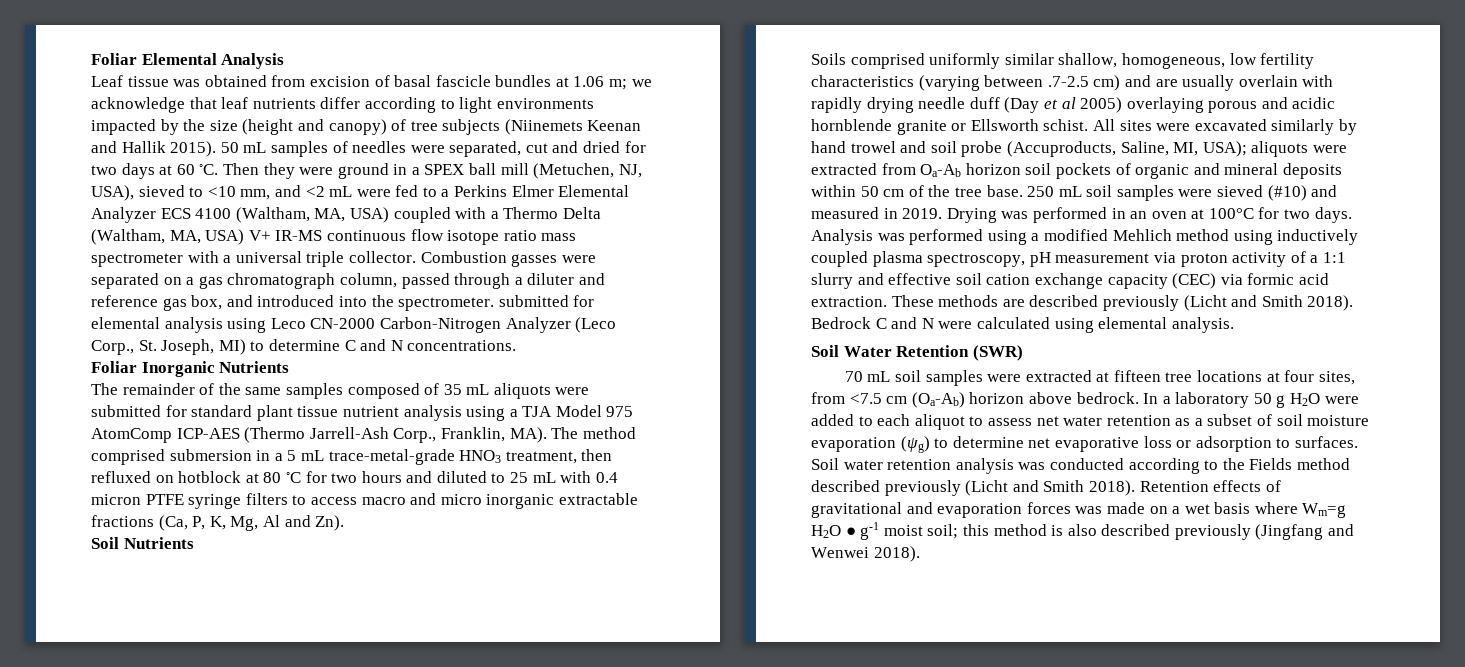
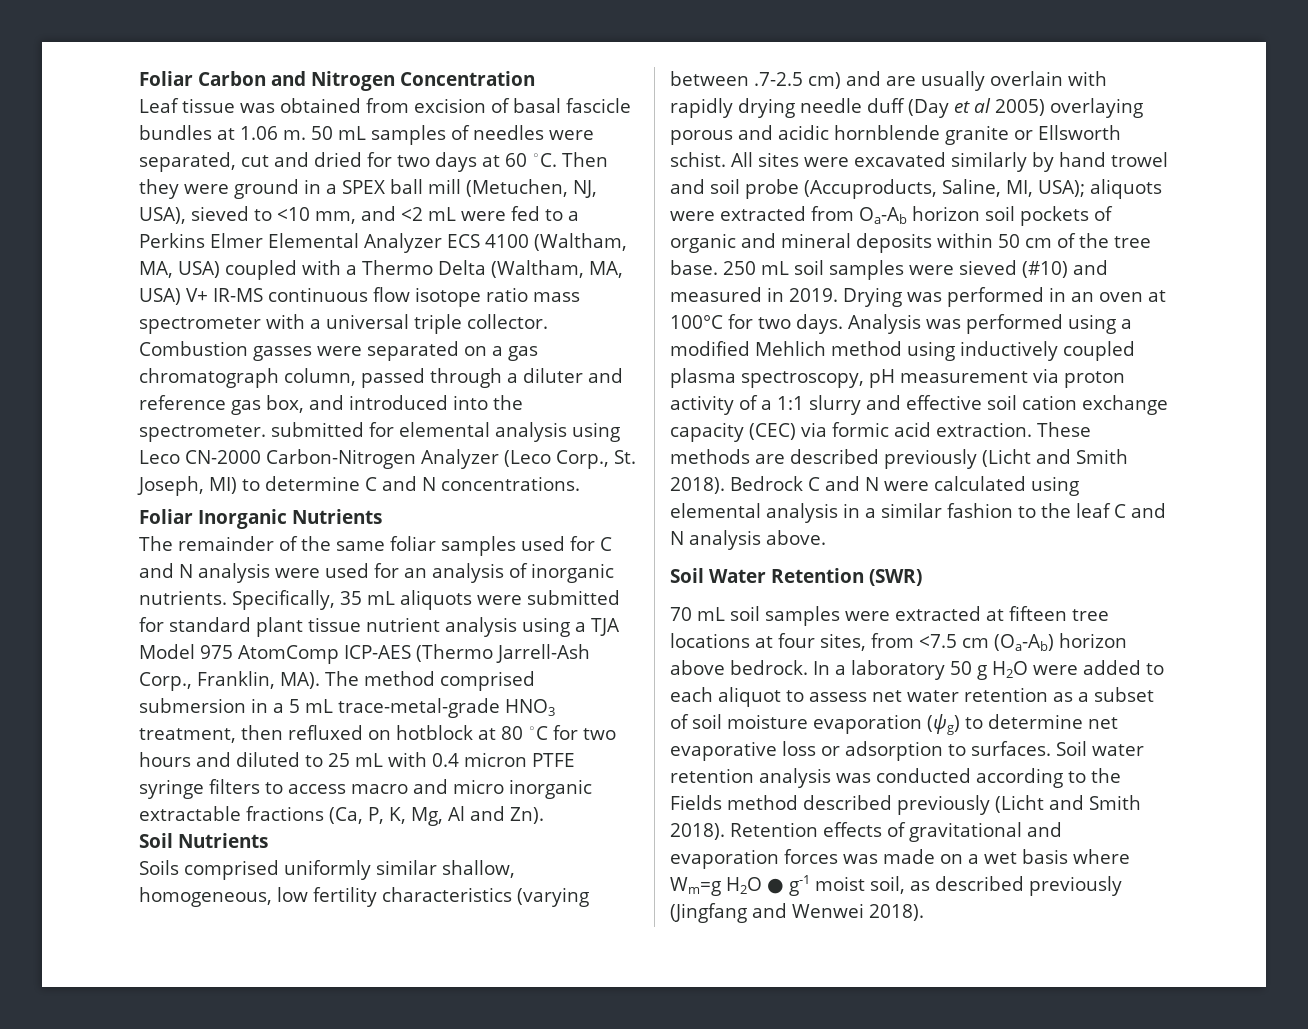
- Foliar Elemental Analysis
+ Foliar Carbon and Nitrogen Concentration
- Leaf tissue was obtained from excision of basal fascicle bundles at 1.06 m; we acknowledge that leaf nutrients differ according to light environments impacted by the size (height and canopy) of tree subjects (Niinemets Keenan and Hallik 2015).
+ Leaf tissue was obtained from excision of basal fascicle bundles at 1.06 m.
- The remainder of the same samples composed of 35 mL aliquots were submitted for standard plant tissue nutrient analysis using a TJA Model 975 AtomComp ICP-AES (Thermo Jarrell-Ash Corp., Franklin, MA). The method comprised submersion in a 5 mL trace-metal-grade HNO3 treatment, then refluxed on hotblock at 80 ◦C for two hours and diluted to 25 mL with 0.4 micron PTFE syringe filters to access macro and micro inorganic extractable fractions (Ca, P, K, Mg, Al and Zn).
+ The remainder of the same foliar samples used for C and N analysis were used for an analysis of inorganic nutrients. Specifically, 35 mL aliquots were submitted for standard plant tissue nutrient analysis using a TJA Model 975 AtomComp ICP-AES (Thermo Jarrell-Ash Corp., Franklin, MA). The method comprised submersion in a 5 mL trace-metal-grade HNO3 treatment, then refluxed on hotblock at 80 ◦C for two hours and diluted to 25 mL with 0.4 micron PTFE syringe filters to access macro and micro inorganic extractable fractions (Ca, P, K, Mg, Al and Zn).
- Bedrock C and N were calculated using elemental analysis.
+ Bedrock C and N were calculated using elemental analysis in a similar fashion to the leaf C and N analysis above.
- Retention effects of gravitational and evaporation forces was made on a wet basis where Wm=g H2O ● g-1 moist soil; this method is also described previously (Jingfang and Wenwei 2018).
+ Retention effects of gravitational and evaporation forces was made on a wet basis where Wm=g H2O ● g-1 moist soil, as described previously (Jingfang and Wenwei 2018).

